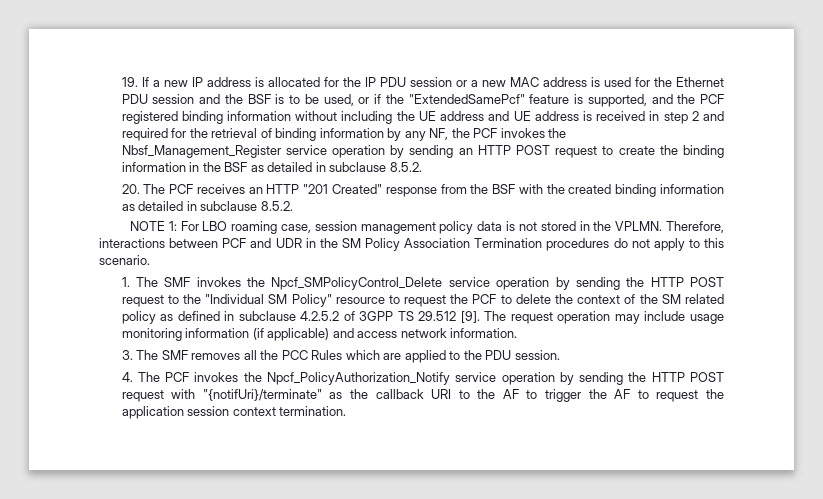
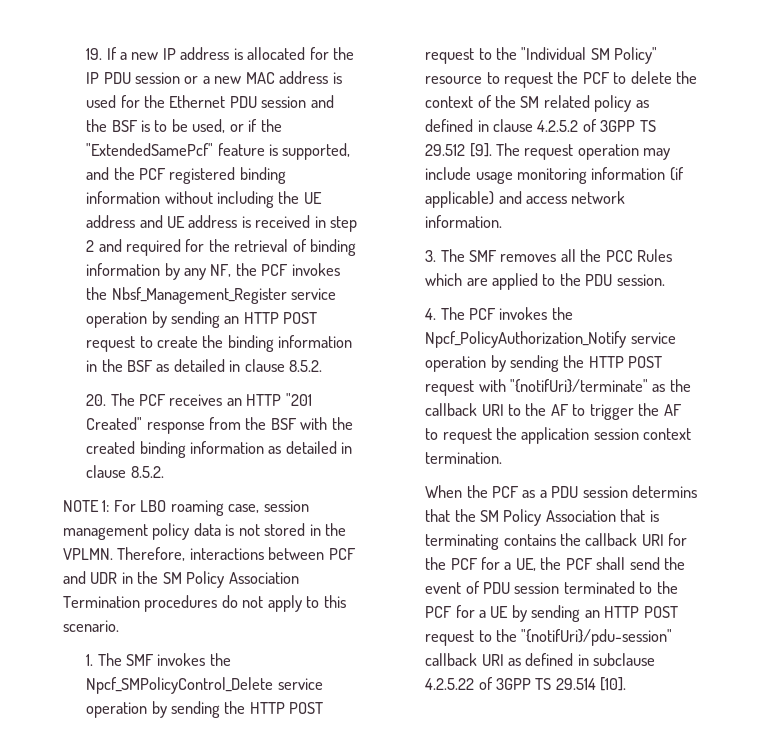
- 19. If a new IP address is allocated for the IP PDU session or a new MAC address is used for the Ethernet PDU session and the BSF is to be used, or if the "ExtendedSamePcf" feature is supported, and the PCF registered binding information without including the UE address and UE address is received in step 2 and required for the retrieval of binding information by any NF, the PCF invokes the Nbsf_Management_Register service operation by sending an HTTP POST request to create the binding information in the BSF as detailed in subclause 8.5.2.
+ 19. If a new IP address is allocated for the IP PDU session or a new MAC address is used for the Ethernet PDU session and the BSF is to be used, or if the "ExtendedSamePcf" feature is supported, and the PCF registered binding information without including the UE address and UE address is received in step 2 and required for the retrieval of binding information by any NF, the PCF invokes the Nbsf_Management_Register service operation by sending an HTTP POST request to create the binding information in the BSF as detailed in clause 8.5.2.
- 20. The PCF receives an HTTP "201 Created" response from the BSF with the created binding information as detailed in subclause 8.5.2.
+ 20. The PCF receives an HTTP "201 Created" response from the BSF with the created binding information as detailed in clause 8.5.2.
- 1. The SMF invokes the Npcf_SMPolicyControl_Delete service operation by sending the HTTP POST request to the "Individual SM Policy" resource to request the PCF to delete the context of the SM related policy as defined in subclause 4.2.5.2 of 3GPP TS 29.512 [9].
+ 1. The SMF invokes the Npcf_SMPolicyControl_Delete service operation by sending the HTTP POST request to the "Individual SM Policy" resource to request the PCF to delete the context of the SM related policy as defined in clause 4.2.5.2 of 3GPP TS 29.512 [9].
+ When the PCF as a PDU session determins that the SM Policy Association that is terminating contains the callback URI for the PCF for a UE, the PCF shall send the event of PDU session terminated to the PCF for a UE by sending an HTTP POST request to the "{notifUri}/pdu-session" callback URI as defined in subclause 4.2.5.22 of 3GPP TS 29.514 [10].

